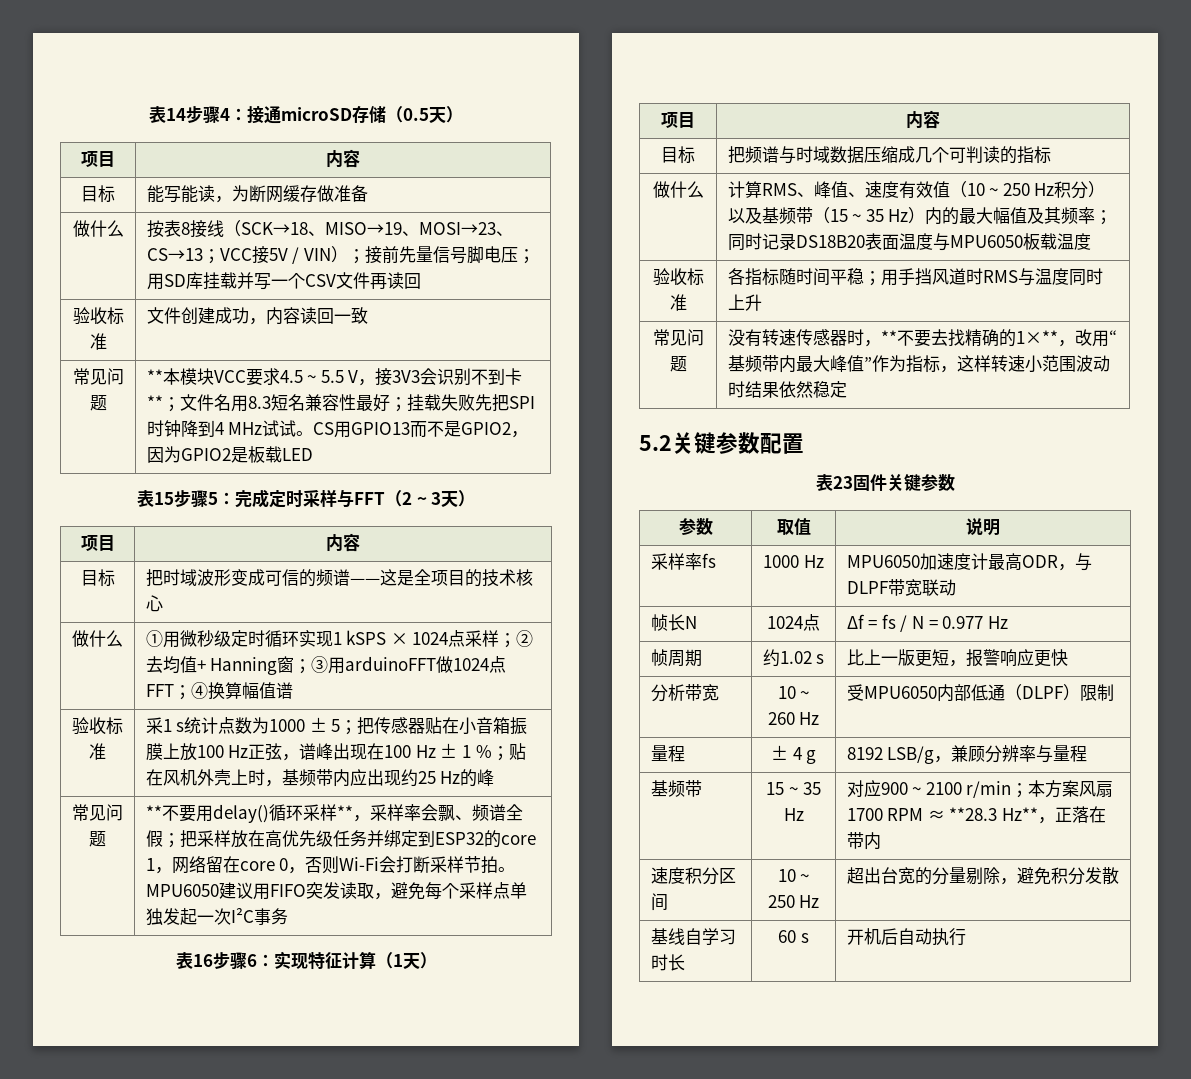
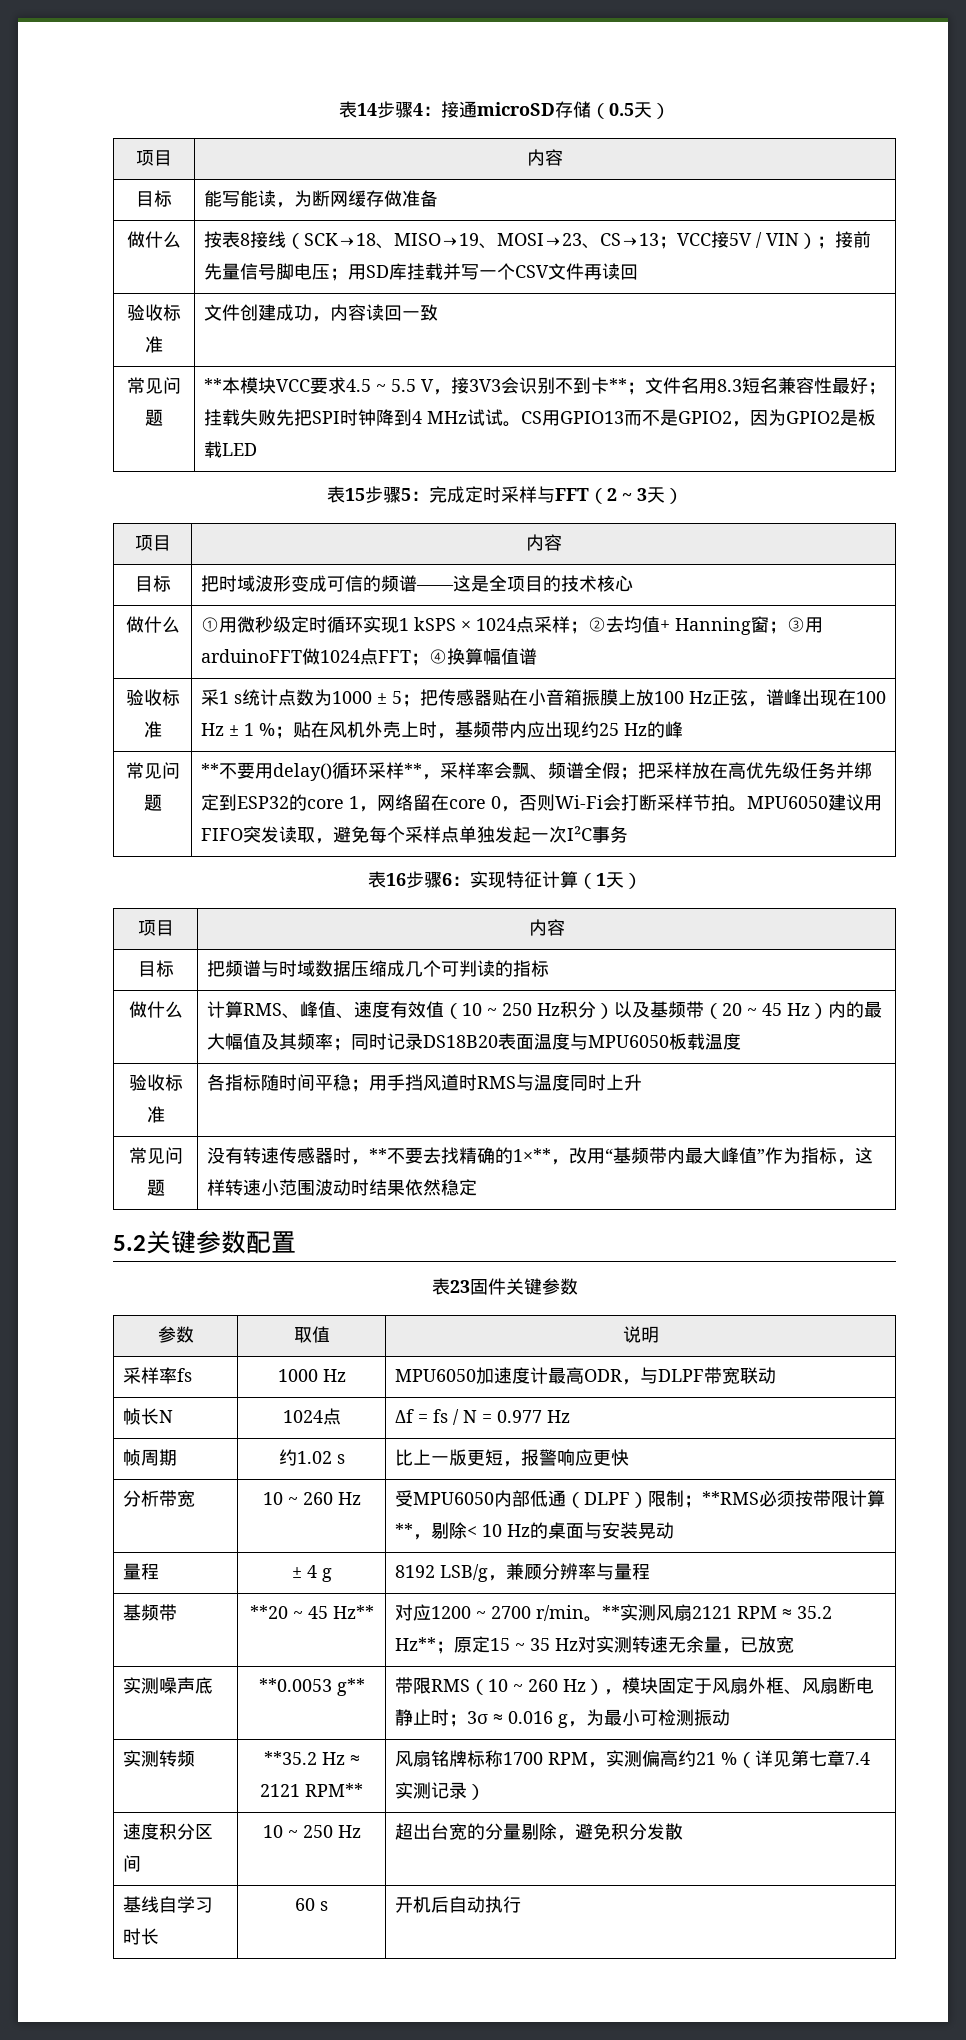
- 做什么 | 计算RMS、峰值、速度有效值（10 ~ 250 Hz积分）以及基频带（15 ~ 35 Hz）内的最大幅值及其频率；同时记录DS18B20表面温度与MPU6050板载温度
+ 做什么 | 计算RMS、峰值、速度有效值（10 ~ 250 Hz积分）以及基频带（20 ~ 45 Hz）内的最大幅值及其频率；同时记录DS18B20表面温度与MPU6050板载温度
- 分析带宽 | 10 ~ 260 Hz | 受MPU6050内部低通（DLPF）限制
+ 分析带宽 | 10 ~ 260 Hz | 受MPU6050内部低通（DLPF）限制；**RMS必须按带限计算**，剔除< 10 Hz的桌面与安装晃动
- 基频带 | 15 ~ 35 Hz | 对应900 ~ 2100 r/min；本方案风扇1700 RPM ≈ **28.3 Hz**，正落在带内
+ 基频带 | **20 ~ 45 Hz** | 对应1200 ~ 2700 r/min。**实测风扇2121 RPM ≈ 35.2 Hz**；原定15 ~ 35 Hz对实测转速无余量，已放宽
+ 实测噪声底 | **0.0053 g** | 带限RMS（10 ~ 260 Hz），模块固定于风扇外框、风扇断电静止时；3σ ≈ 0.016 g，为最小可检测振动
+ 实测转频 | **35.2 Hz ≈ 2121 RPM** | 风扇铭牌标称1700 RPM，实测偏高约21 %（详见第七章7.4实测记录）

